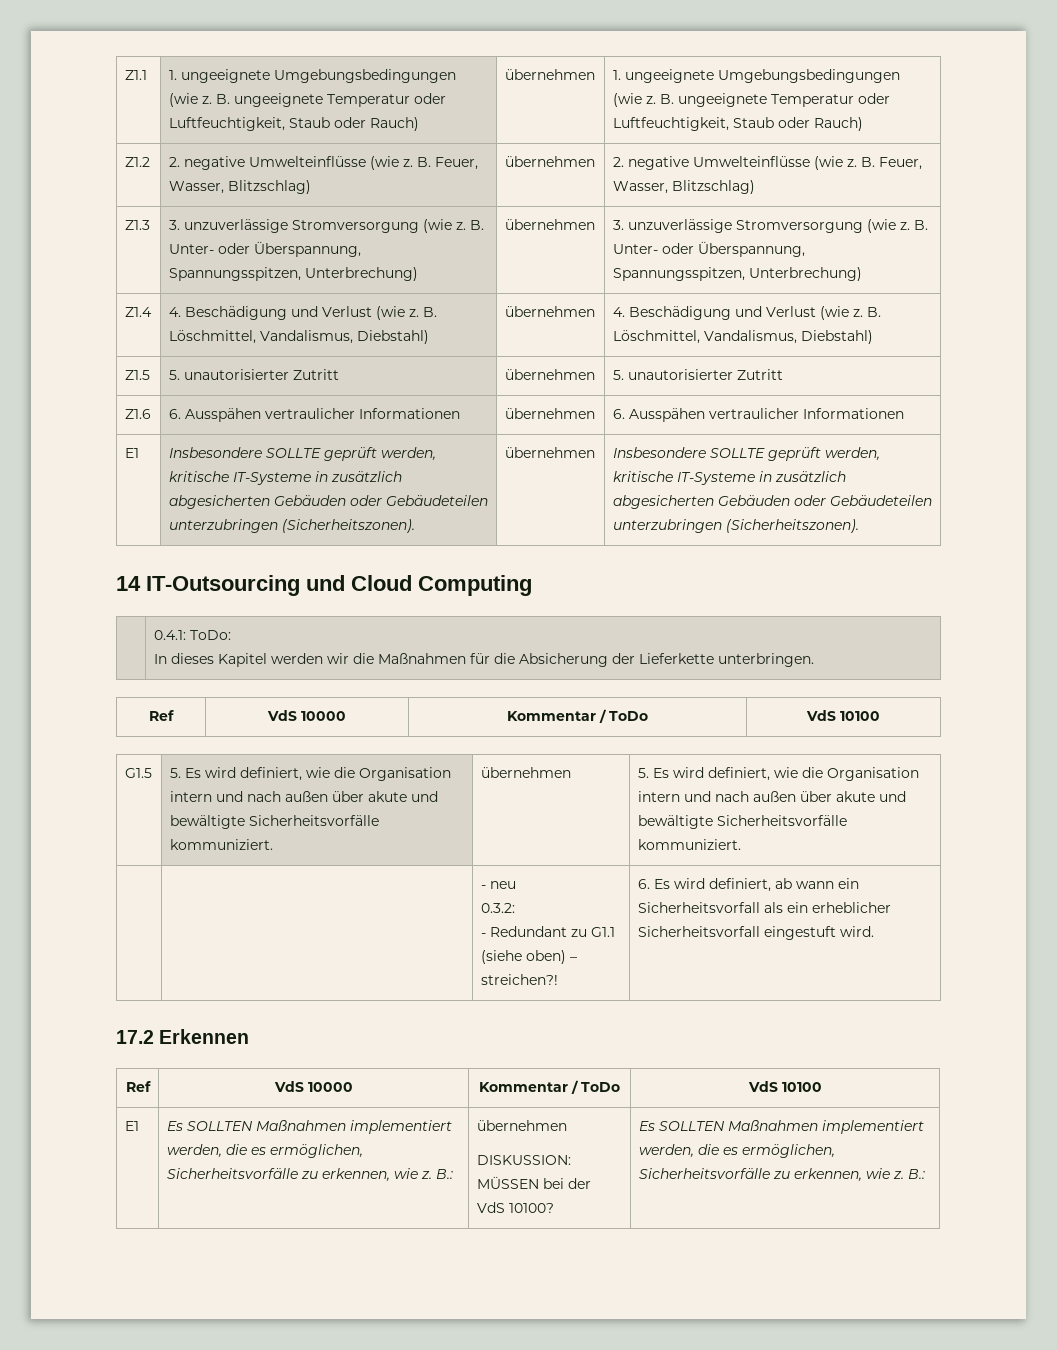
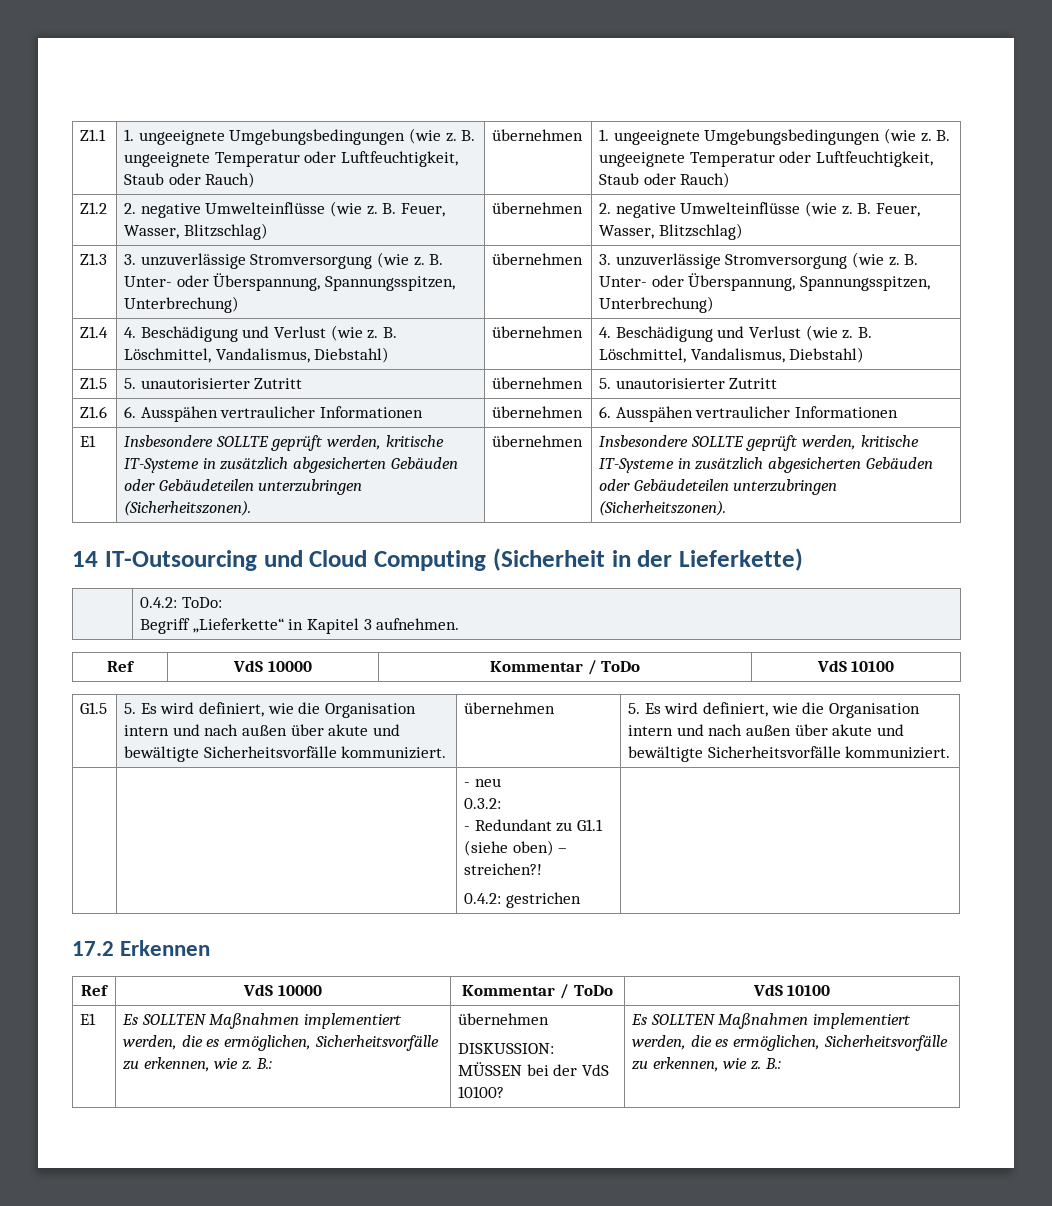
- 14 IT-Outsourcing und Cloud Computing
- | 0.4.1: ToDo:
- In dieses Kapitel werden wir die Maßnahmen für die Absicherung der Lieferkette unterbringen.
+ 14 IT-Outsourcing und Cloud Computing (Sicherheit in der Lieferkette)
+ | 0.4.2: ToDo:
+ Begriff „Lieferkette“ in Kapitel 3 aufnehmen.
  | | - neu
  0.3.2:
- - Redundant zu G1.1 (siehe oben) – streichen?! | 6. Es wird definiert, ab wann ein Sicherheitsvorfall als ein erheblicher Sicherheitsvorfall eingestuft wird.
+ - Redundant zu G1.1 (siehe oben) – streichen?!
+ 0.4.2: gestrichen |

